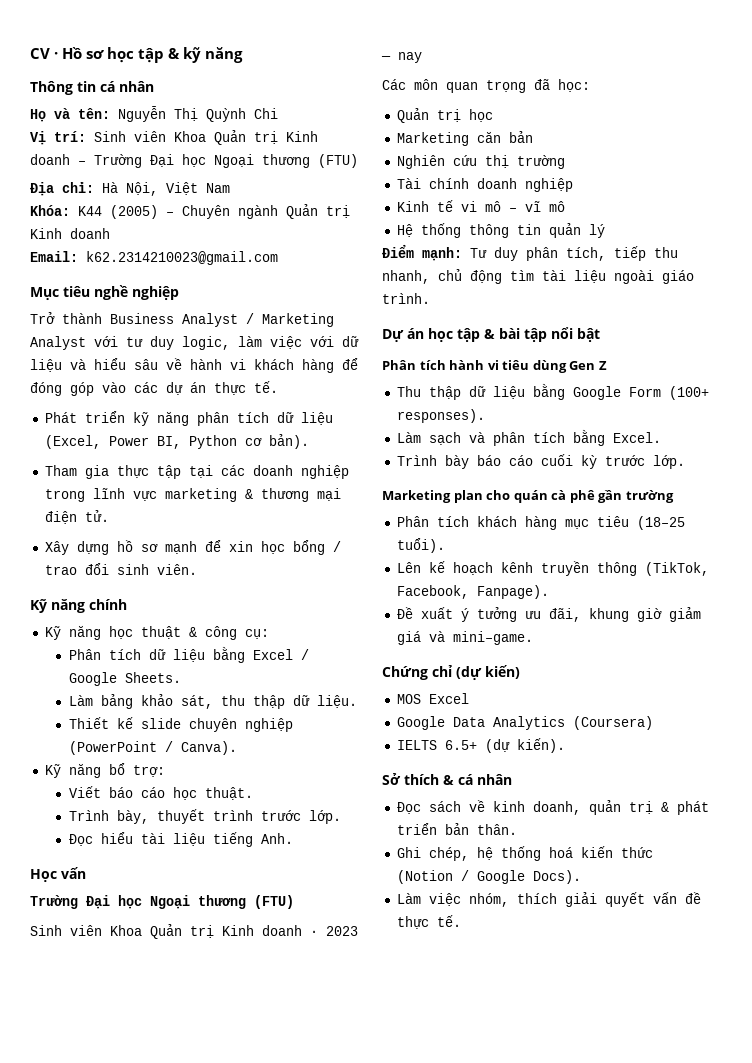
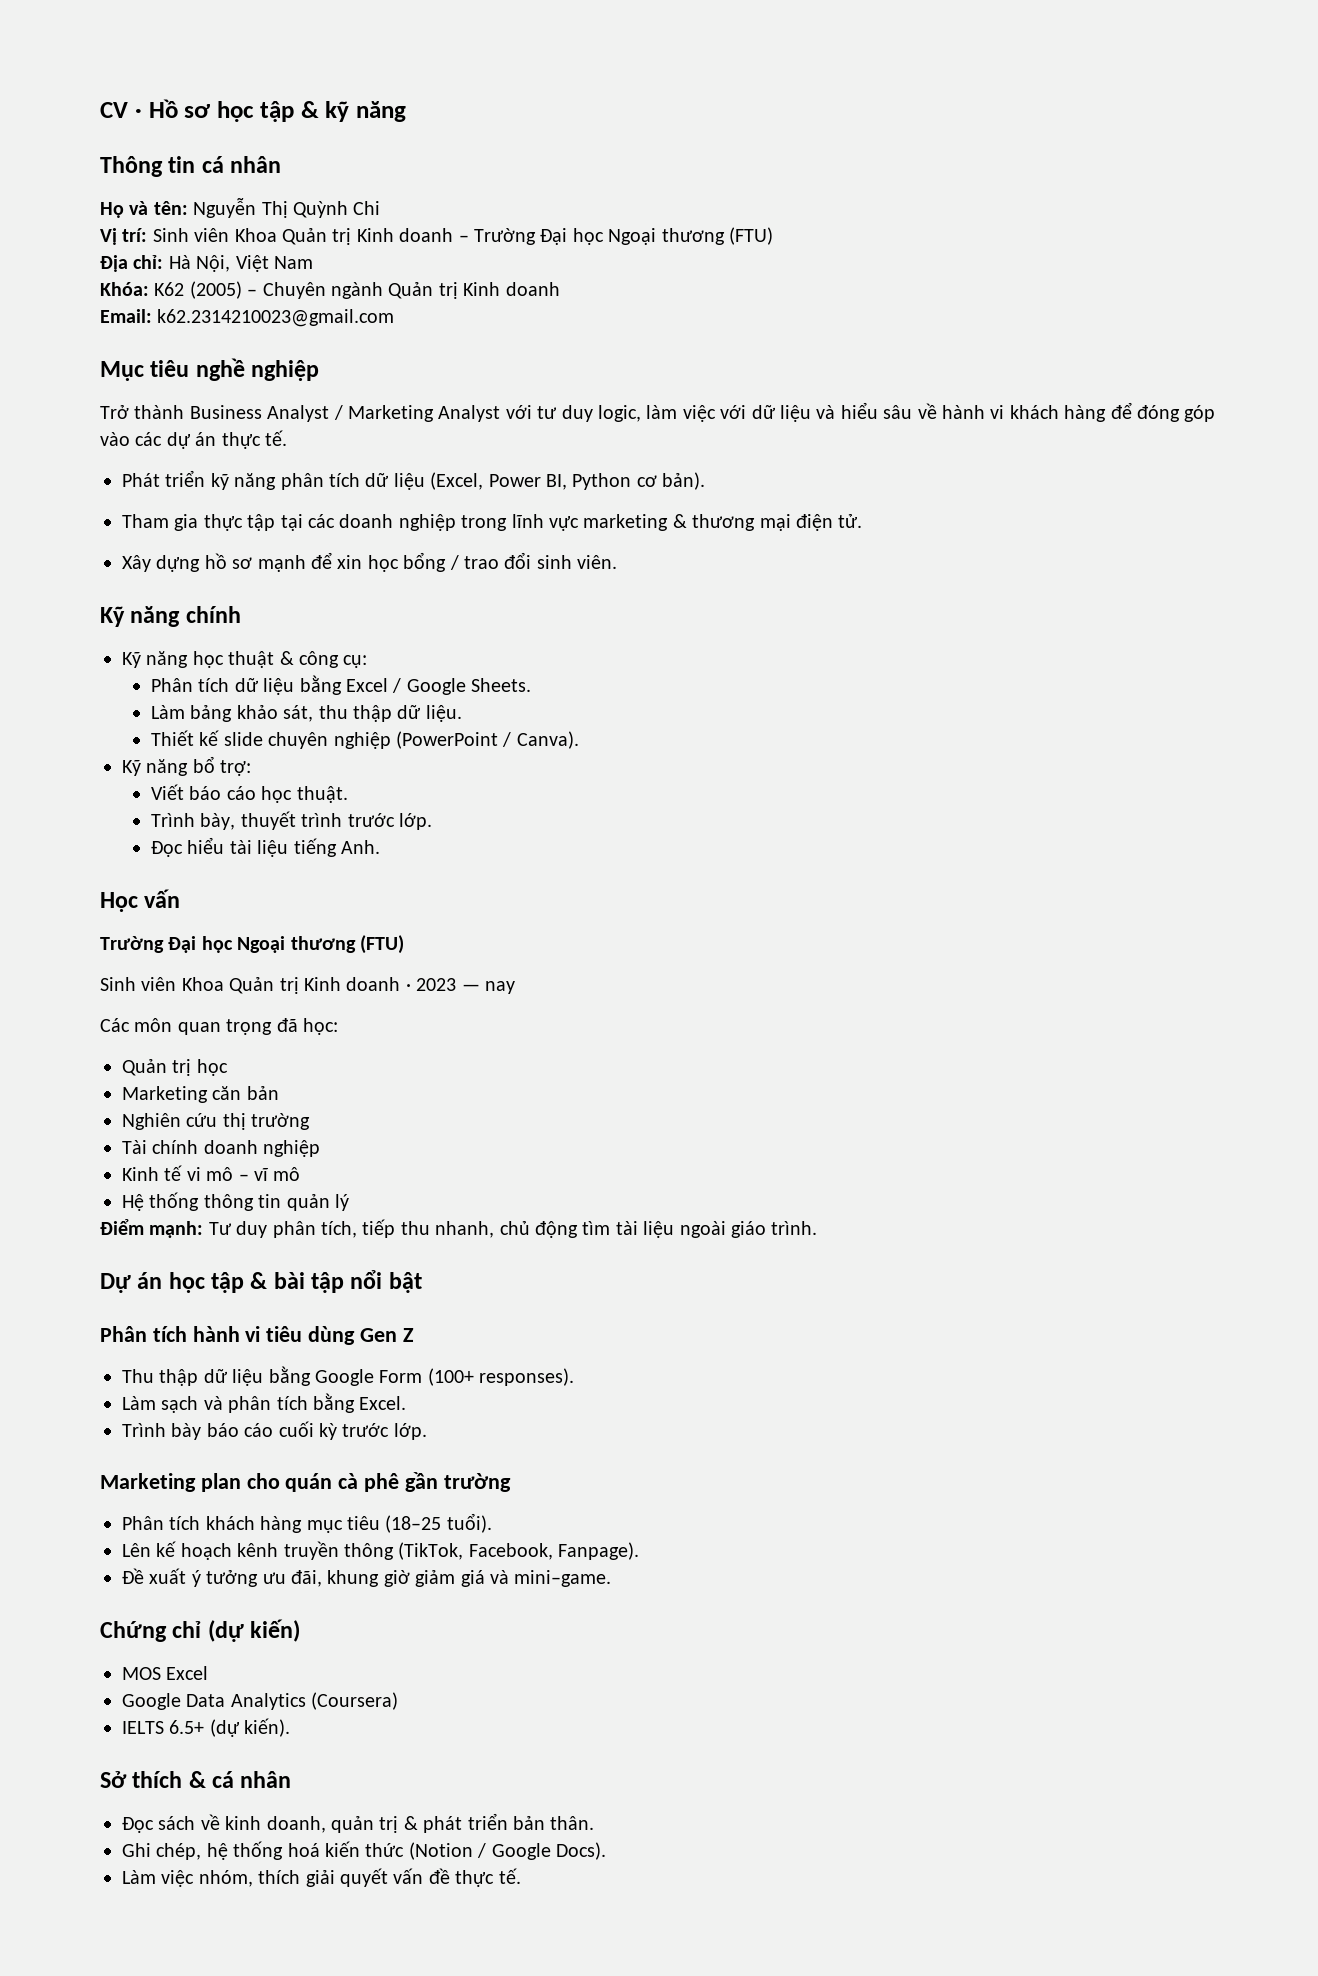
- Khóa: K44 (2005) – Chuyên ngành Quản trị Kinh doanh
+ Khóa: K62 (2005) – Chuyên ngành Quản trị Kinh doanh

